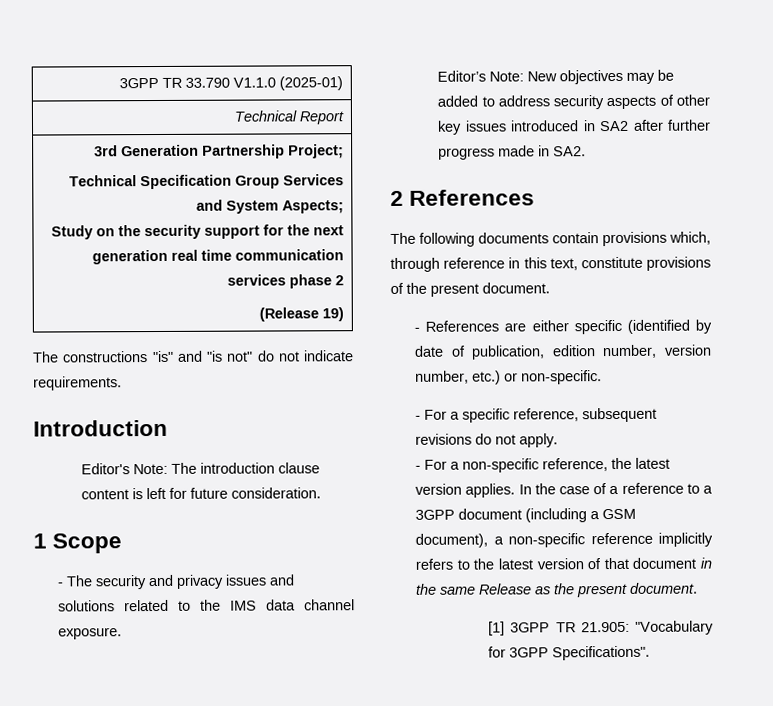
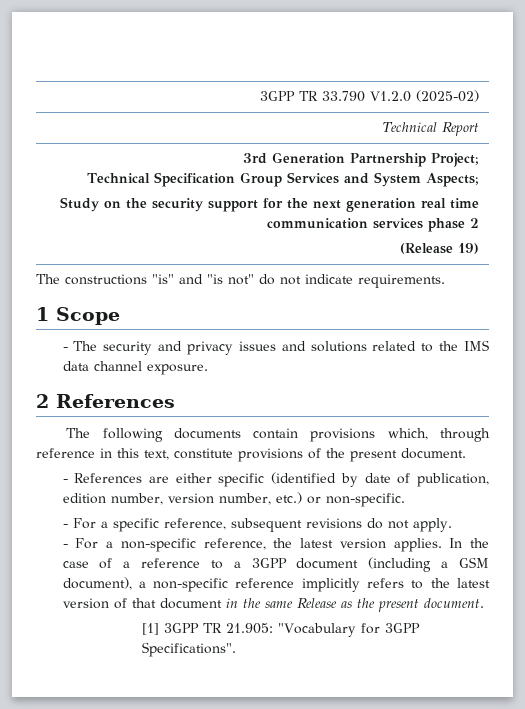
- 3GPP TR 33.790 V1.1.0 (2025-01)
+ 3GPP TR 33.790 V1.2.0 (2025-02)
- Introduction
- Editor's Note: The introduction clause content is left for future consideration.
- Editor’s Note: New objectives may be added to address security aspects of other key issues introduced in SA2 after further progress made in SA2.

